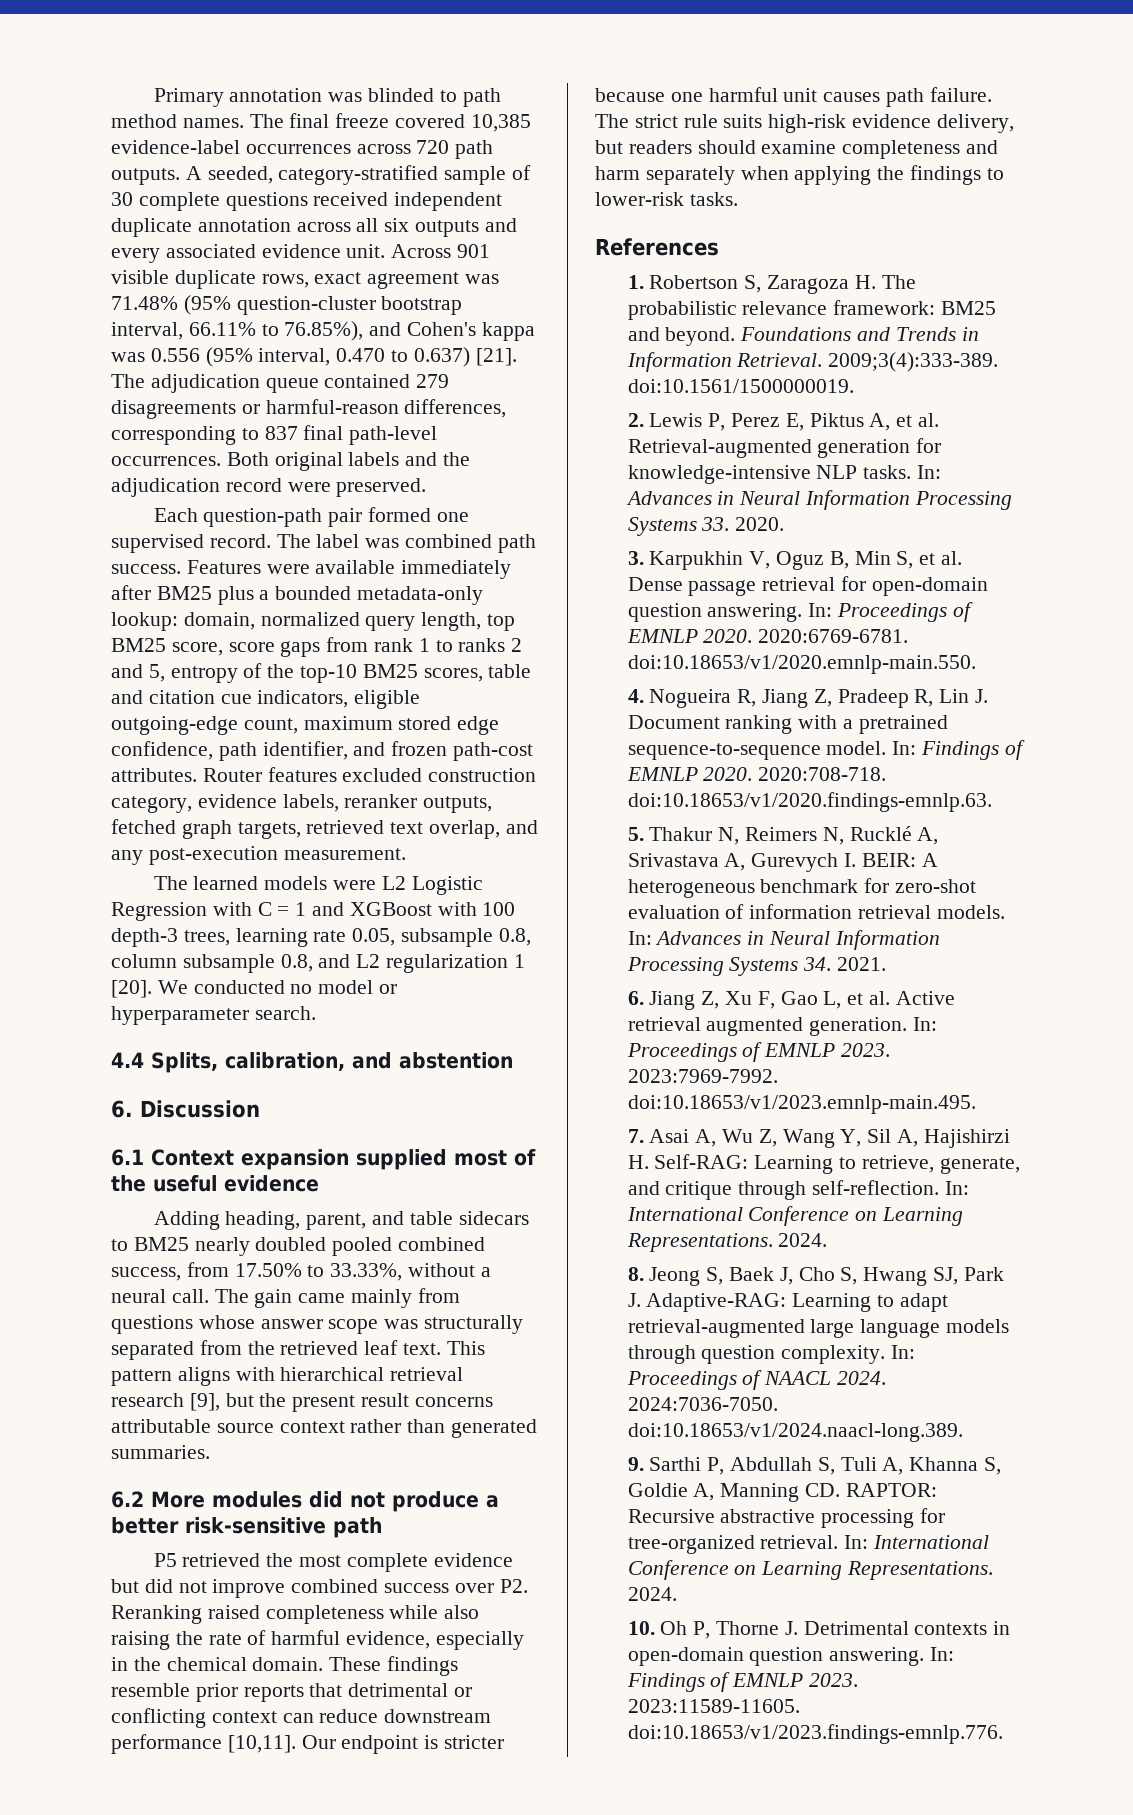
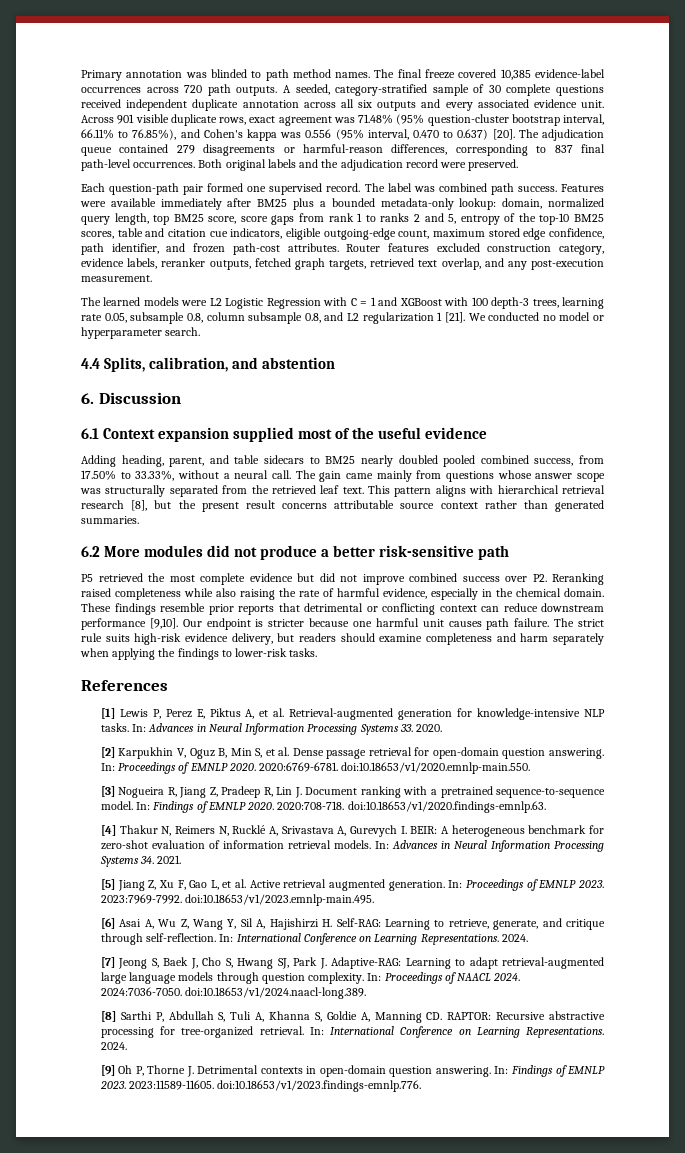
- Across 901 visible duplicate rows, exact agreement was 71.48% (95% question-cluster bootstrap interval, 66.11% to 76.85%), and Cohen's kappa was 0.556 (95% interval, 0.470 to 0.637) [21].
+ Across 901 visible duplicate rows, exact agreement was 71.48% (95% question-cluster bootstrap interval, 66.11% to 76.85%), and Cohen's kappa was 0.556 (95% interval, 0.470 to 0.637) [20].
- The learned models were L2 Logistic Regression with C = 1 and XGBoost with 100 depth-3 trees, learning rate 0.05, subsample 0.8, column subsample 0.8, and L2 regularization 1 [20].
+ The learned models were L2 Logistic Regression with C = 1 and XGBoost with 100 depth-3 trees, learning rate 0.05, subsample 0.8, column subsample 0.8, and L2 regularization 1 [21].
- This pattern aligns with hierarchical retrieval research [9], but the present result concerns attributable source context rather than generated summaries.
+ This pattern aligns with hierarchical retrieval research [8], but the present result concerns attributable source context rather than generated summaries.
- These findings resemble prior reports that detrimental or conflicting context can reduce downstream performance [10,11].
+ These findings resemble prior reports that detrimental or conflicting context can reduce downstream performance [9,10].
- 1. Robertson S, Zaragoza H. The probabilistic relevance framework: BM25 and beyond. Foundations and Trends in Information Retrieval. 2009;3(4):333-389. doi:10.1561/1500000019.
- 2. Lewis P, Perez E, Piktus A, et al. Retrieval-augmented generation for knowledge-intensive NLP tasks.
+ [1] Lewis P, Perez E, Piktus A, et al. Retrieval-augmented generation for knowledge-intensive NLP tasks.
- 3. Karpukhin V, Oguz B, Min S, et al. Dense passage retrieval for open-domain question answering.
+ [2] Karpukhin V, Oguz B, Min S, et al. Dense passage retrieval for open-domain question answering.
- 4. Nogueira R, Jiang Z, Pradeep R, Lin J. Document ranking with a pretrained sequence-to-sequence model.
+ [3] Nogueira R, Jiang Z, Pradeep R, Lin J. Document ranking with a pretrained sequence-to-sequence model.
- 5. Thakur N, Reimers N, Rucklé A, Srivastava A, Gurevych I. BEIR: A heterogeneous benchmark for zero-shot evaluation of information retrieval models.
+ [4] Thakur N, Reimers N, Rucklé A, Srivastava A, Gurevych I. BEIR: A heterogeneous benchmark for zero-shot evaluation of information retrieval models.
- 6. Jiang Z, Xu F, Gao L, et al. Active retrieval augmented generation.
+ [5] Jiang Z, Xu F, Gao L, et al. Active retrieval augmented generation.
- 7. Asai A, Wu Z, Wang Y, Sil A, Hajishirzi H. Self-RAG: Learning to retrieve, generate, and critique through self-reflection.
+ [6] Asai A, Wu Z, Wang Y, Sil A, Hajishirzi H. Self-RAG: Learning to retrieve, generate, and critique through self-reflection.
- 8. Jeong S, Baek J, Cho S, Hwang SJ, Park J. Adaptive-RAG: Learning to adapt retrieval-augmented large language models through question complexity.
+ [7] Jeong S, Baek J, Cho S, Hwang SJ, Park J. Adaptive-RAG: Learning to adapt retrieval-augmented large language models through question complexity.
- 9. Sarthi P, Abdullah S, Tuli A, Khanna S, Goldie A, Manning CD. RAPTOR: Recursive abstractive processing for tree-organized retrieval.
+ [8] Sarthi P, Abdullah S, Tuli A, Khanna S, Goldie A, Manning CD. RAPTOR: Recursive abstractive processing for tree-organized retrieval.
- 10. Oh P, Thorne J. Detrimental contexts in open-domain question answering.
+ [9] Oh P, Thorne J. Detrimental contexts in open-domain question answering.

